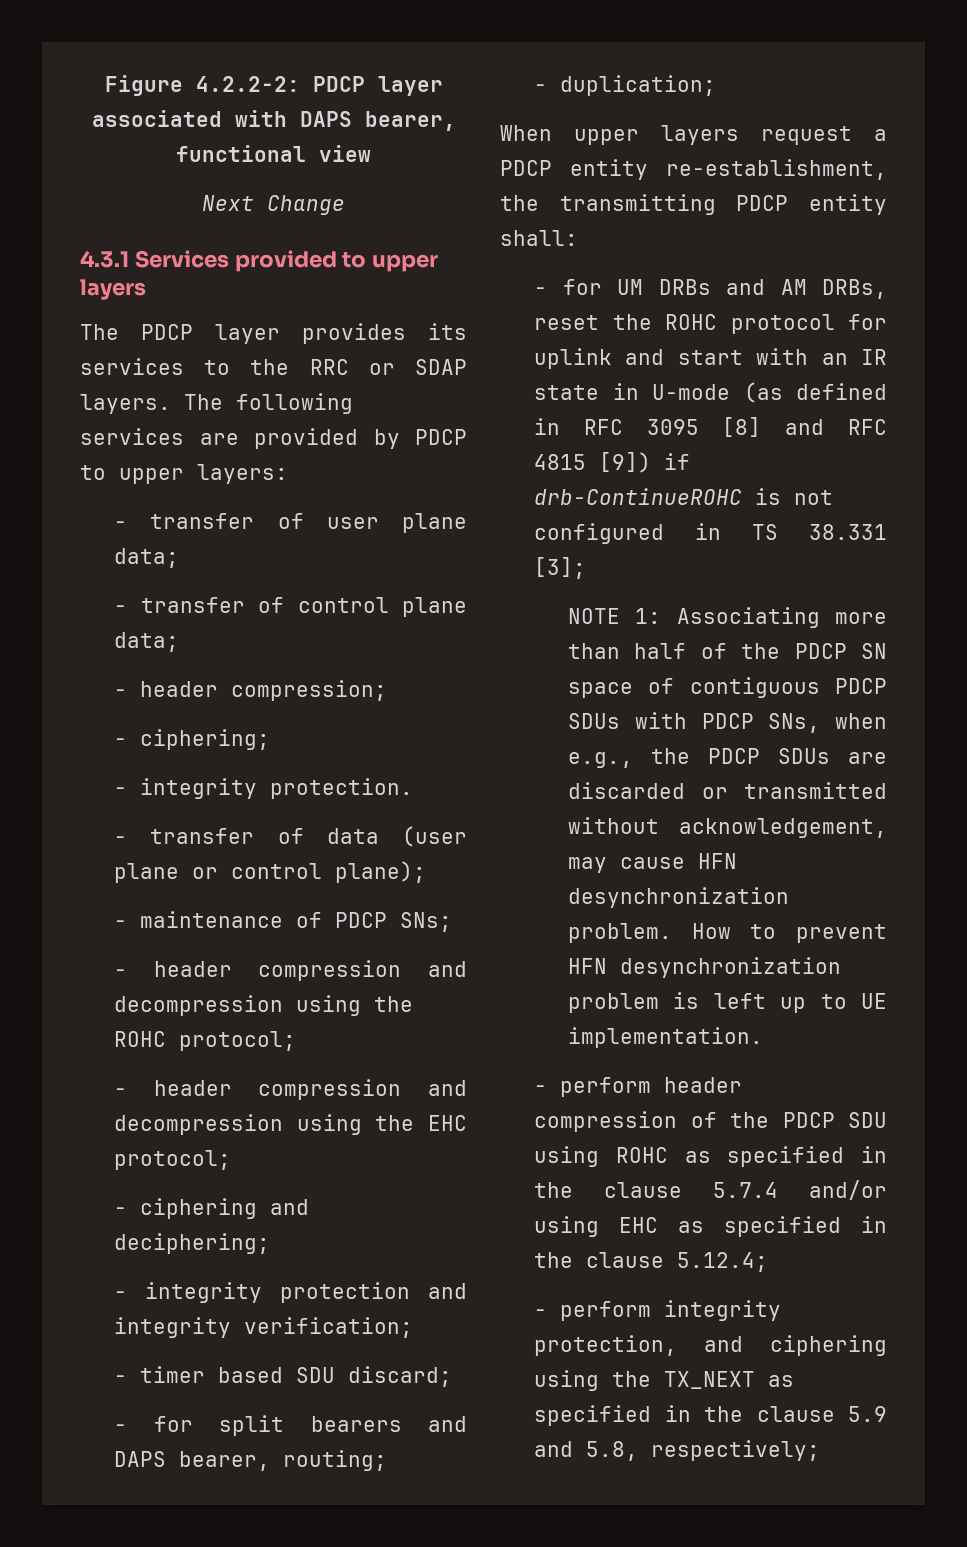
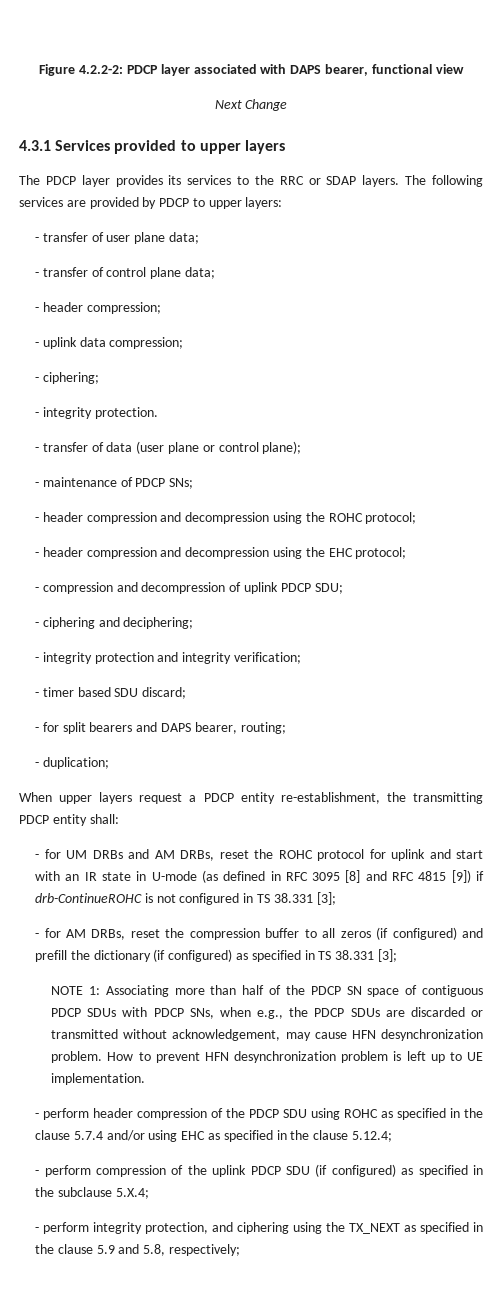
+ - uplink data compression;
+ - compression and decompression of uplink PDCP SDU;
+ - for AM DRBs, reset the compression buffer to all zeros (if configured) and prefill the dictionary (if configured) as specified in TS 38.331 [3];
+ - perform compression of the uplink PDCP SDU (if configured) as specified in the subclause 5.X.4;

